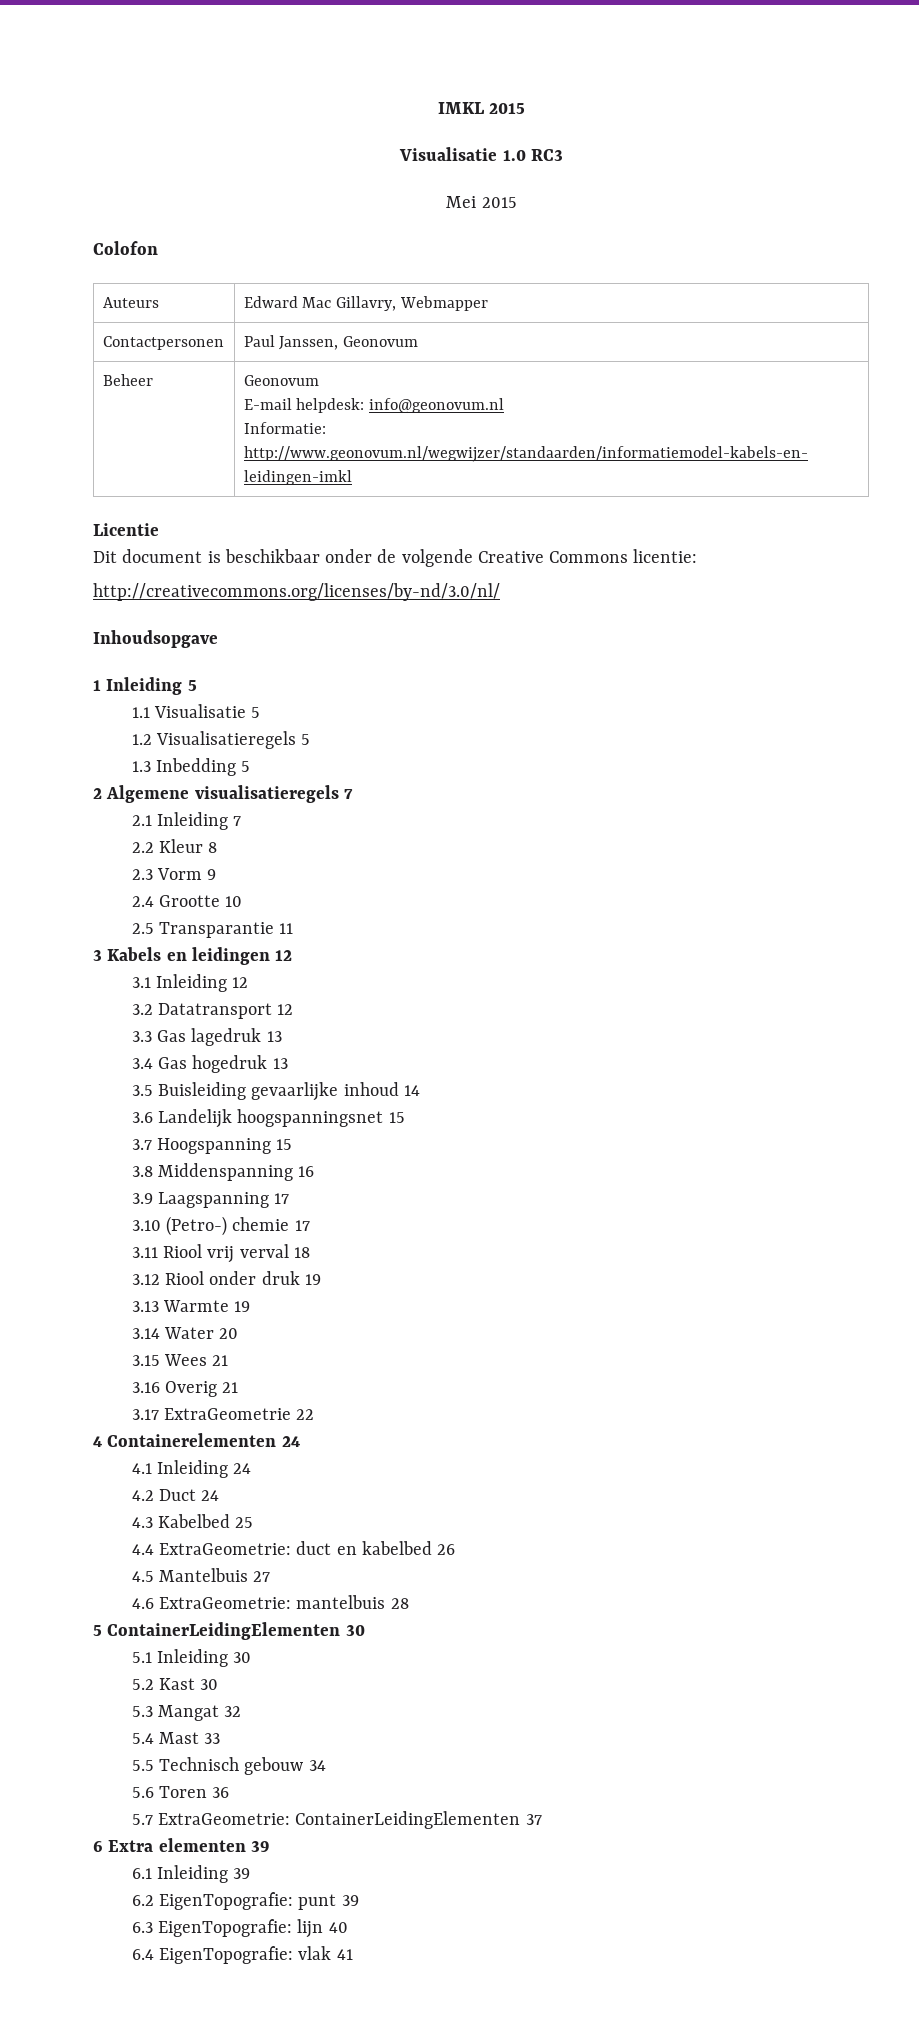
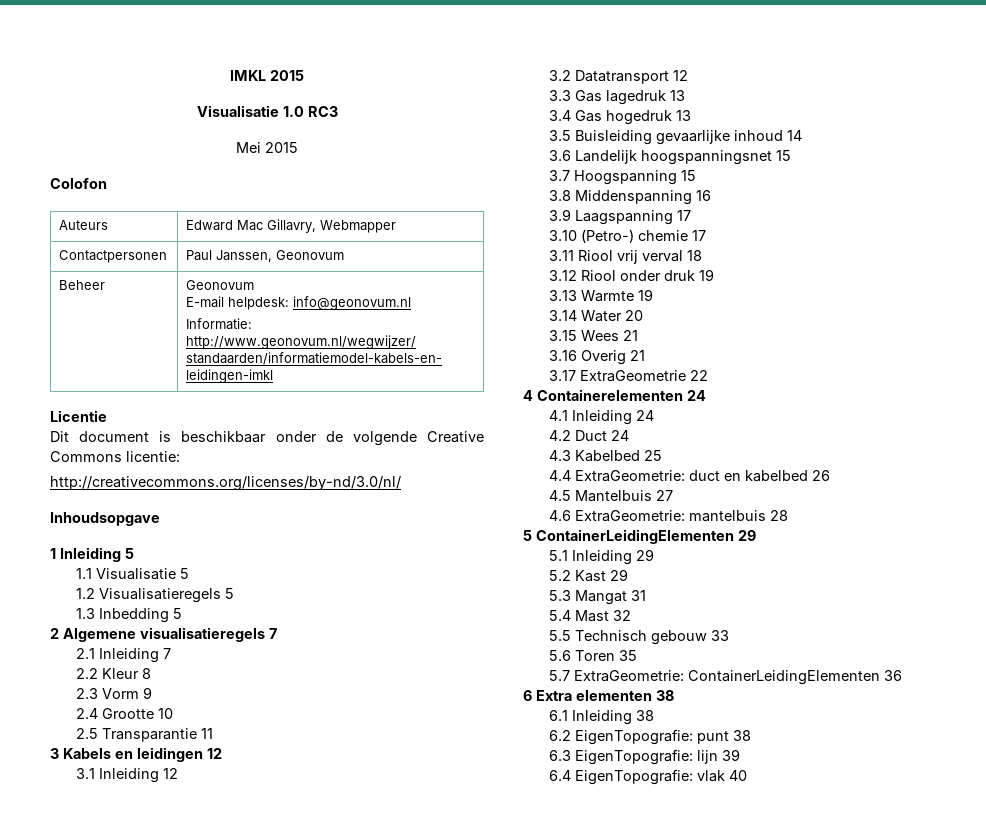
- 5 ContainerLeidingElementen 30
+ 5 ContainerLeidingElementen 29
- 5.1 Inleiding 30
+ 5.1 Inleiding 29
- 5.2 Kast 30
+ 5.2 Kast 29
- 5.3 Mangat 32
+ 5.3 Mangat 31
- 5.4 Mast 33
+ 5.4 Mast 32
- 5.5 Technisch gebouw 34
+ 5.5 Technisch gebouw 33
- 5.6 Toren 36
+ 5.6 Toren 35
- 5.7 ExtraGeometrie: ContainerLeidingElementen 37
+ 5.7 ExtraGeometrie: ContainerLeidingElementen 36
- 6 Extra elementen 39
+ 6 Extra elementen 38
- 6.1 Inleiding 39
+ 6.1 Inleiding 38
- 6.2 EigenTopografie: punt 39
+ 6.2 EigenTopografie: punt 38
- 6.3 EigenTopografie: lijn 40
+ 6.3 EigenTopografie: lijn 39
- 6.4 EigenTopografie: vlak 41
+ 6.4 EigenTopografie: vlak 40

